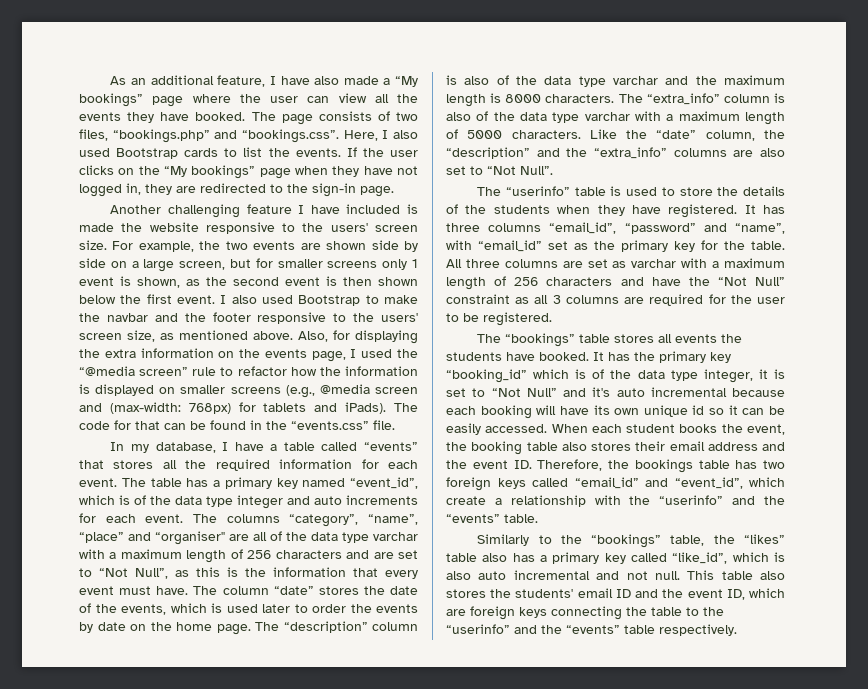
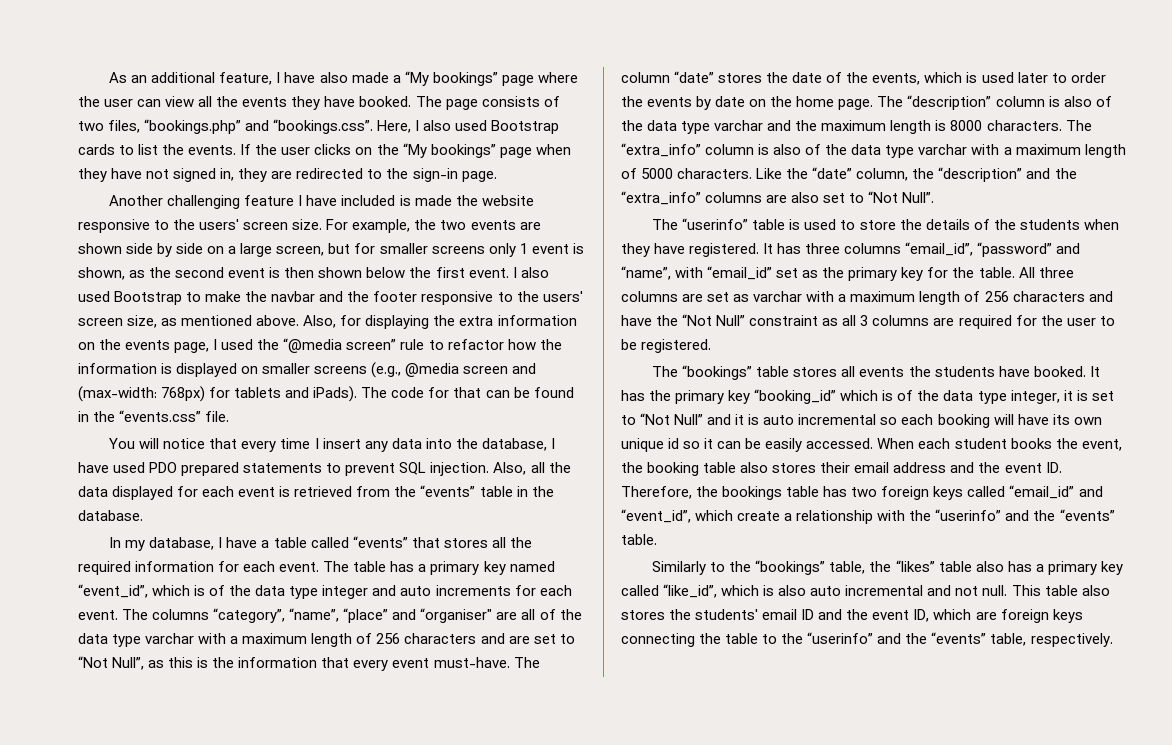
- If the user clicks on the “My bookings” page when they have not logged in, they are redirected to the sign-in page.
+ If the user clicks on the “My bookings” page when they have not signed in, they are redirected to the sign-in page.
+ You will notice that every time I insert any data into the database, I have used PDO prepared statements to prevent SQL injection. Also, all the data displayed for each event is retrieved from the “events” table in the database.
- The columns “category”, “name”, “place” and “organiser" are all of the data type varchar with a maximum length of 256 characters and are set to “Not Null”, as this is the information that every event must have.
+ The columns “category”, “name”, “place” and “organiser" are all of the data type varchar with a maximum length of 256 characters and are set to “Not Null”, as this is the information that every event must-have.
- It has the primary key “booking_id” which is of the data type integer, it is set to “Not Null” and it's auto incremental because each booking will have its own unique id so it can be easily accessed.
+ It has the primary key “booking_id” which is of the data type integer, it is set to “Not Null” and it is auto incremental so each booking will have its own unique id so it can be easily accessed.
- This table also stores the students' email ID and the event ID, which are foreign keys connecting the table to the “userinfo” and the “events” table respectively.
+ This table also stores the students' email ID and the event ID, which are foreign keys connecting the table to the “userinfo” and the “events” table, respectively.

